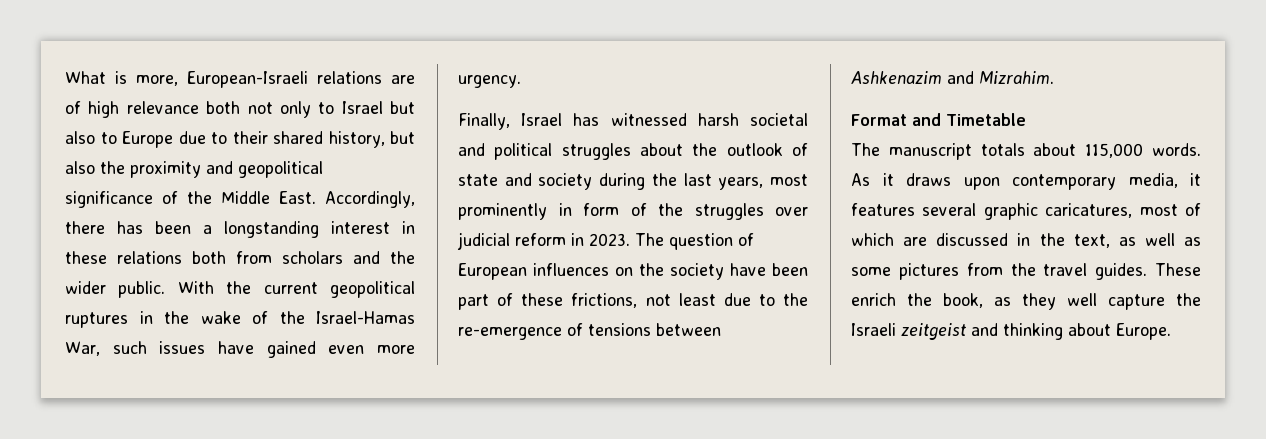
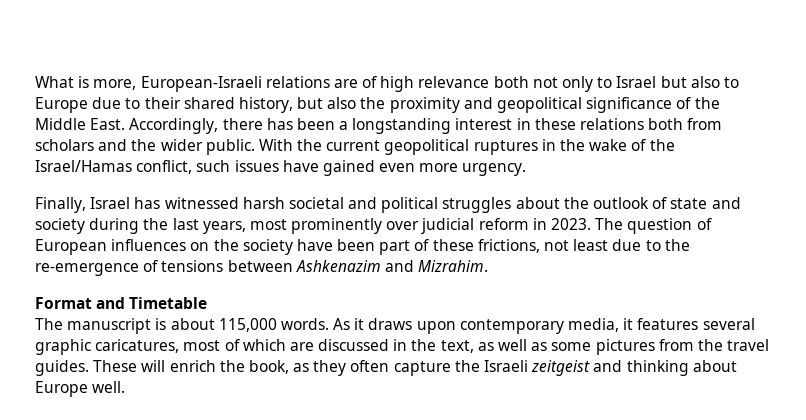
- With the current geopolitical ruptures in the wake of the Israel-Hamas War, such issues have gained even more urgency.
+ With the current geopolitical ruptures in the wake of the Israel/Hamas conflict, such issues have gained even more urgency.
- Finally, Israel has witnessed harsh societal and political struggles about the outlook of state and society during the last years, most prominently in form of the struggles over judicial reform in 2023.
+ Finally, Israel has witnessed harsh societal and political struggles about the outlook of state and society during the last years, most prominently over judicial reform in 2023.
- The manuscript totals about 115,000 words.
+ The manuscript is about 115,000 words.
- These enrich the book, as they well capture the Israeli zeitgeist and thinking about Europe.
+ These will enrich the book, as they often capture the Israeli zeitgeist and thinking about Europe well.

